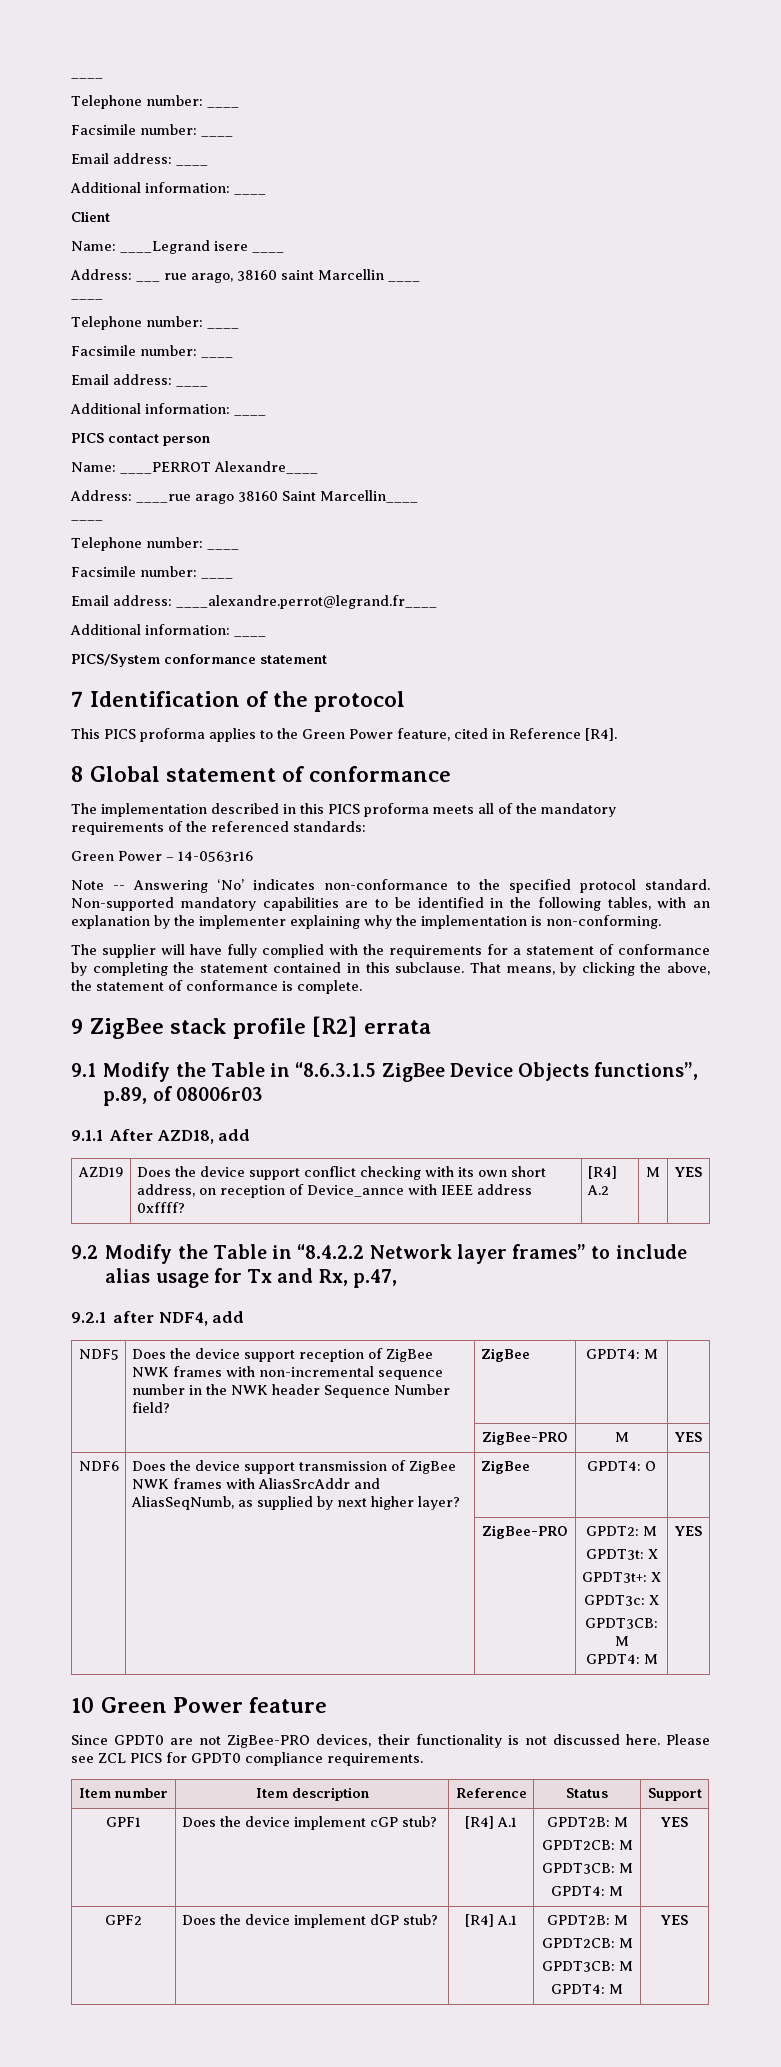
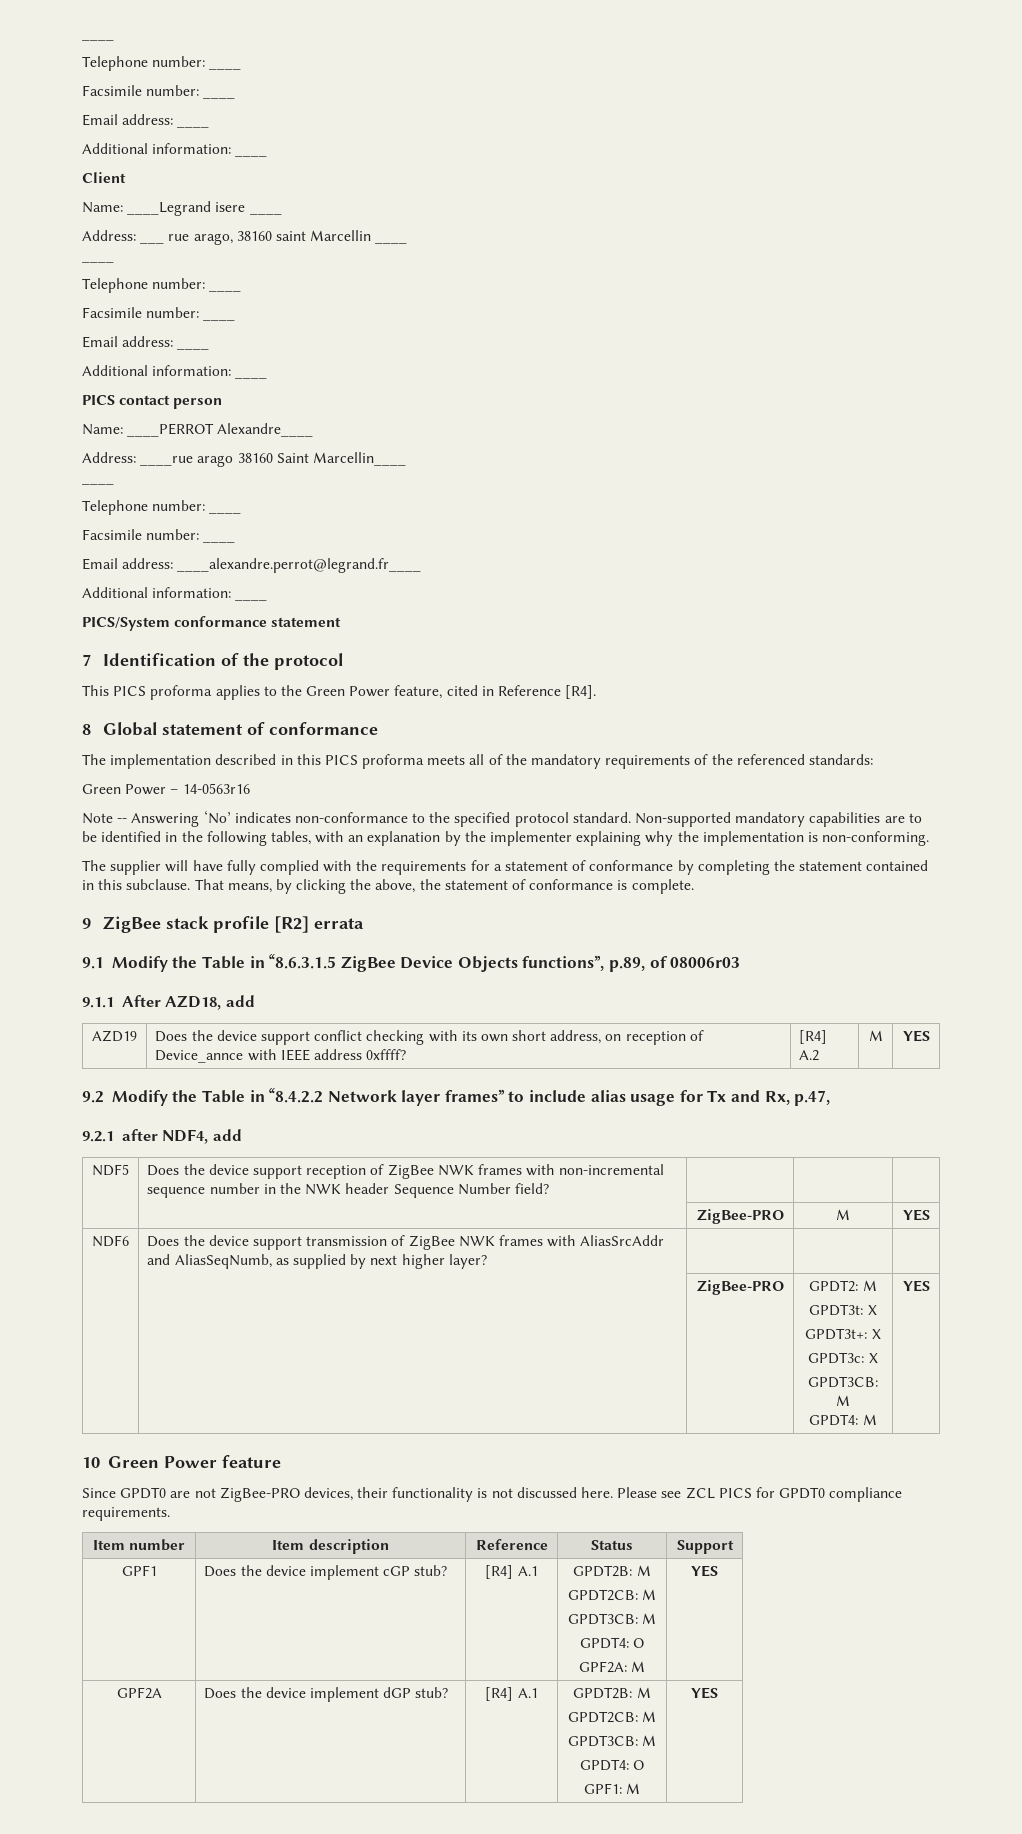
- NDF5 | Does the device support reception of ZigBee NWK frames with non-incremental sequence number in the NWK header Sequence Number field? | ZigBee | GPDT4: M |
+ NDF5 | Does the device support reception of ZigBee NWK frames with non-incremental sequence number in the NWK header Sequence Number field? | | |
- NDF6 | Does the device support transmission of ZigBee NWK frames with AliasSrcAddr and AliasSeqNumb, as supplied by next higher layer? | ZigBee | GPDT4: O |
+ NDF6 | Does the device support transmission of ZigBee NWK frames with AliasSrcAddr and AliasSeqNumb, as supplied by next higher layer? | | |
  GPF1 | Does the device implement cGP stub? | [R4] A.1 | GPDT2B: M
  GPDT2CB: M
  GPDT3CB: M
- GPDT4: M | YES
- GPF2 | Does the device implement dGP stub? | [R4] A.1 | GPDT2B: M
+ GPDT4: O
+ GPF2A: M | YES
+ GPF2A | Does the device implement dGP stub? | [R4] A.1 | GPDT2B: M
  GPDT2CB: M
  GPDT3CB: M
- GPDT4: M | YES
+ GPDT4: O
+ GPF1: M | YES

